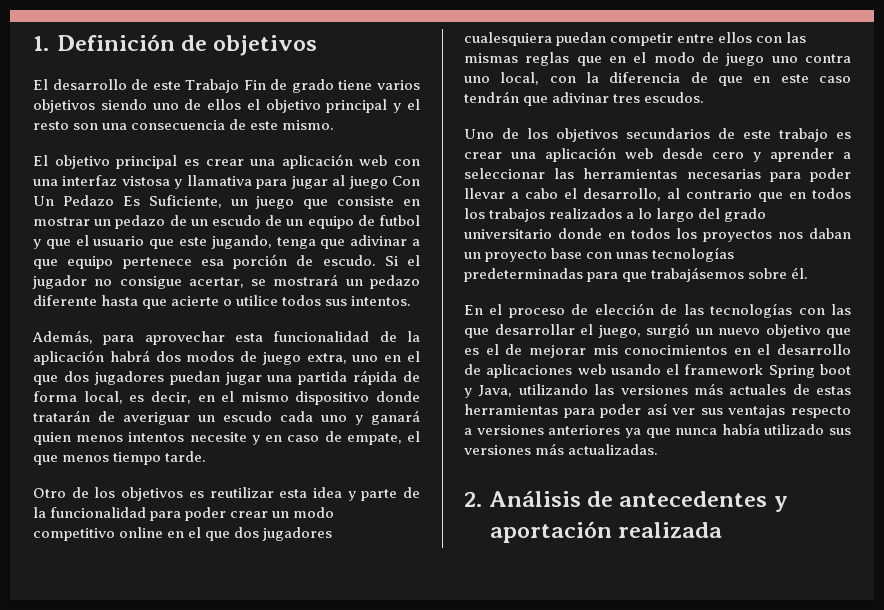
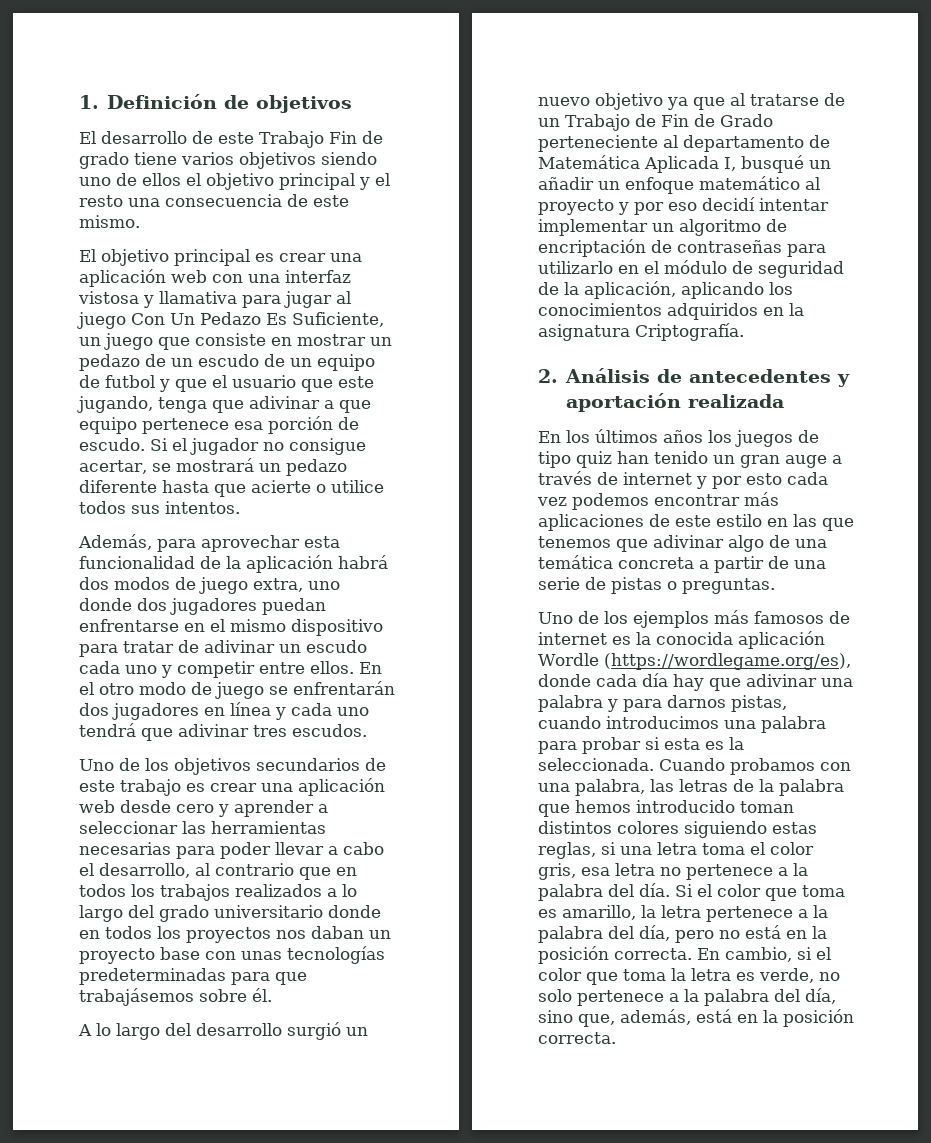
- El desarrollo de este Trabajo Fin de grado tiene varios objetivos siendo uno de ellos el objetivo principal y el resto son una consecuencia de este mismo.
+ El desarrollo de este Trabajo Fin de grado tiene varios objetivos siendo uno de ellos el objetivo principal y el resto una consecuencia de este mismo.
- Además, para aprovechar esta funcionalidad de la aplicación habrá dos modos de juego extra, uno en el que dos jugadores puedan jugar una partida rápida de forma local, es decir, en el mismo dispositivo donde tratarán de averiguar un escudo cada uno y ganará quien menos intentos necesite y en caso de empate, el que menos tiempo tarde.
- Otro de los objetivos es reutilizar esta idea y parte de la funcionalidad para poder crear un modo competitivo online en el que dos jugadores cualesquiera puedan competir entre ellos con las mismas reglas que en el modo de juego uno contra uno local, con la diferencia de que en este caso tendrán que adivinar tres escudos.
+ Además, para aprovechar esta funcionalidad de la aplicación habrá dos modos de juego extra, uno donde dos jugadores puedan enfrentarse en el mismo dispositivo para tratar de adivinar un escudo cada uno y competir entre ellos. En el otro modo de juego se enfrentarán dos jugadores en línea y cada uno tendrá que adivinar tres escudos.
- En el proceso de elección de las tecnologías con las que desarrollar el juego, surgió un nuevo objetivo que es el de mejorar mis conocimientos en el desarrollo de aplicaciones web usando el framework Spring boot y Java, utilizando las versiones más actuales de estas herramientas para poder así ver sus ventajas respecto a versiones anteriores ya que nunca había utilizado sus versiones más actualizadas.
+ A lo largo del desarrollo surgió un nuevo objetivo ya que al tratarse de un Trabajo de Fin de Grado perteneciente al departamento de Matemática Aplicada I, busqué un añadir un enfoque matemático al proyecto y por eso decidí intentar implementar un algoritmo de encriptación de contraseñas para utilizarlo en el módulo de seguridad de la aplicación, aplicando los conocimientos adquiridos en la asignatura Criptografía.
+ En los últimos años los juegos de tipo quiz han tenido un gran auge a través de internet y por esto cada vez podemos encontrar más aplicaciones de este estilo en las que tenemos que adivinar algo de una temática concreta a partir de una serie de pistas o preguntas.
+ Uno de los ejemplos más famosos de internet es la conocida aplicación Wordle (https://wordlegame.org/es), donde cada día hay que adivinar una palabra y para darnos pistas, cuando introducimos una palabra para probar si esta es la seleccionada. Cuando probamos con una palabra, las letras de la palabra que hemos introducido toman distintos colores siguiendo estas reglas, si una letra toma el color gris, esa letra no pertenece a la palabra del día. Si el color que toma es amarillo, la letra pertenece a la palabra del día, pero no está en la posición correcta. En cambio, si el color que toma la letra es verde, no solo pertenece a la palabra del día, sino que, además, está en la posición correcta.

